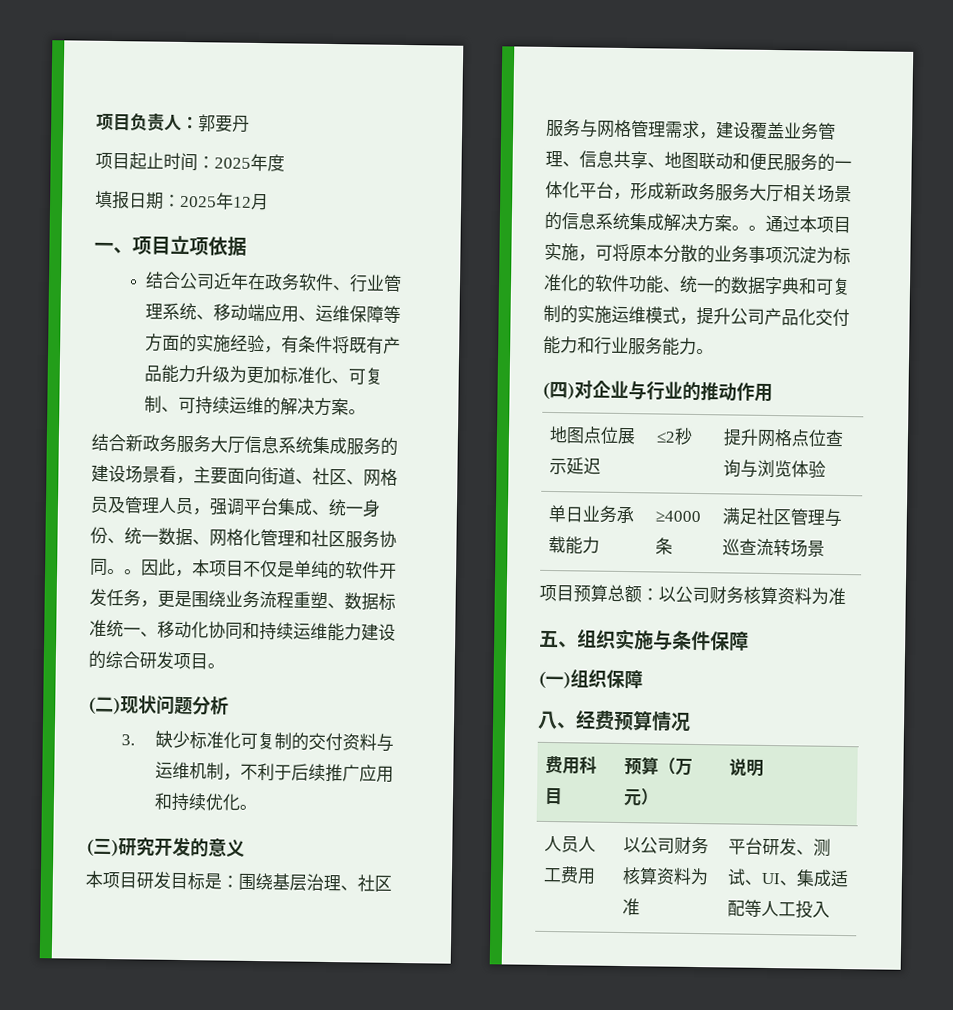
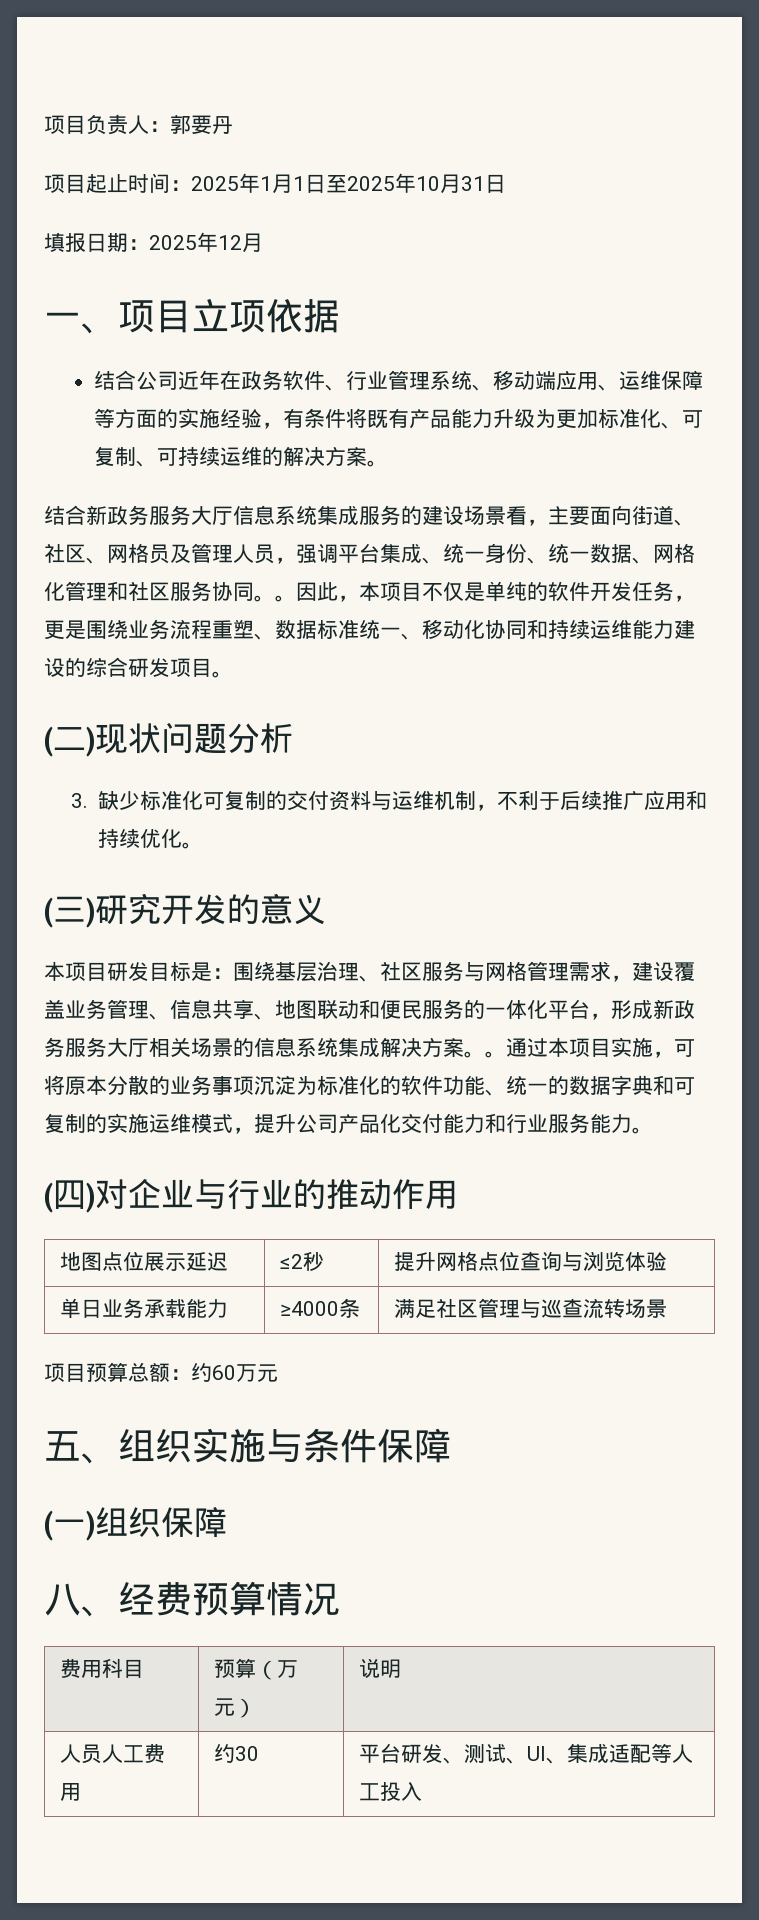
- 项目起止时间：2025年度
+ 项目起止时间：2025年1月1日至2025年10月31日
- 项目预算总额：以公司财务核算资料为准
+ 项目预算总额：约60万元
- 人员人工费用 | 以公司财务核算资料为准 | 平台研发、测试、UI、集成适配等人工投入
+ 人员人工费用 | 约30 | 平台研发、测试、UI、集成适配等人工投入

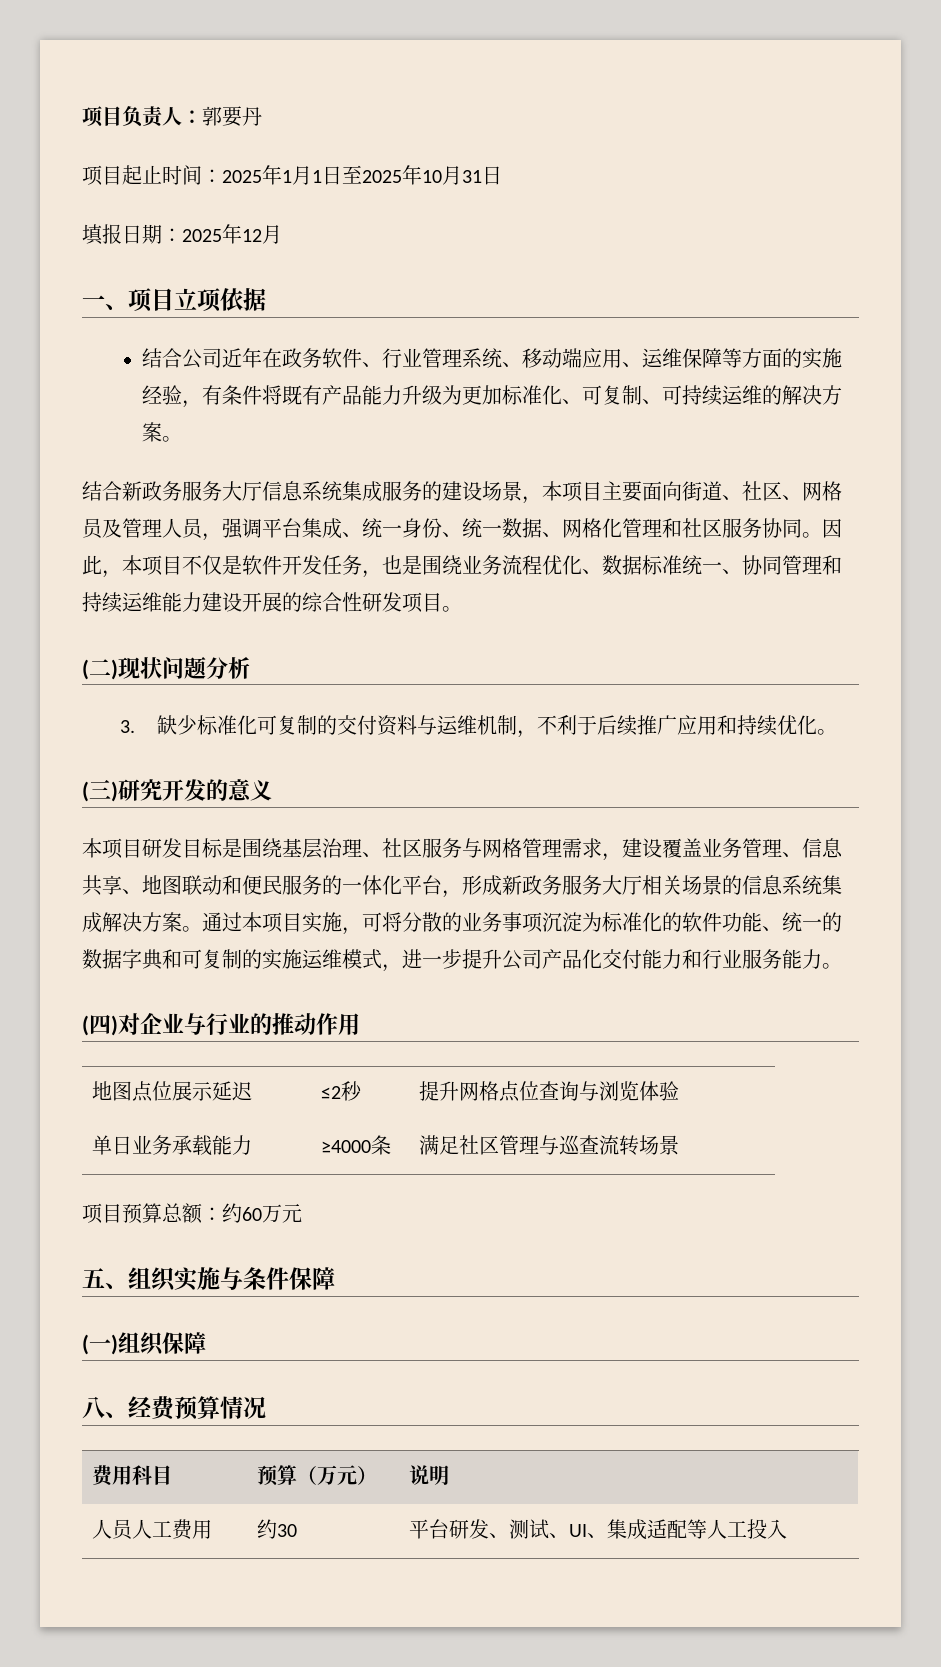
- 结合新政务服务大厅信息系统集成服务的建设场景看，主要面向街道、社区、网格员及管理人员，强调平台集成、统一身份、统一数据、网格化管理和社区服务协同。。
+ 结合新政务服务大厅信息系统集成服务的建设场景，本项目主要面向街道、社区、网格员及管理人员，强调平台集成、统一身份、统一数据、网格化管理和社区服务协同。
- 因此，本项目不仅是单纯的软件开发任务，更是围绕业务流程重塑、数据标准统一、移动化协同和持续运维能力建设的综合研发项目。
+ 因此，本项目不仅是软件开发任务，也是围绕业务流程优化、数据标准统一、协同管理和持续运维能力建设开展的综合性研发项目。
- 本项目研发目标是：围绕基层治理、社区服务与网格管理需求，建设覆盖业务管理、信息共享、地图联动和便民服务的一体化平台，形成新政务服务大厅相关场景的信息系统集成解决方案。。
+ 本项目研发目标是围绕基层治理、社区服务与网格管理需求，建设覆盖业务管理、信息共享、地图联动和便民服务的一体化平台，形成新政务服务大厅相关场景的信息系统集成解决方案。
- 通过本项目实施，可将原本分散的业务事项沉淀为标准化的软件功能、统一的数据字典和可复制的实施运维模式，提升公司产品化交付能力和行业服务能力。
+ 通过本项目实施，可将分散的业务事项沉淀为标准化的软件功能、统一的数据字典和可复制的实施运维模式，进一步提升公司产品化交付能力和行业服务能力。

